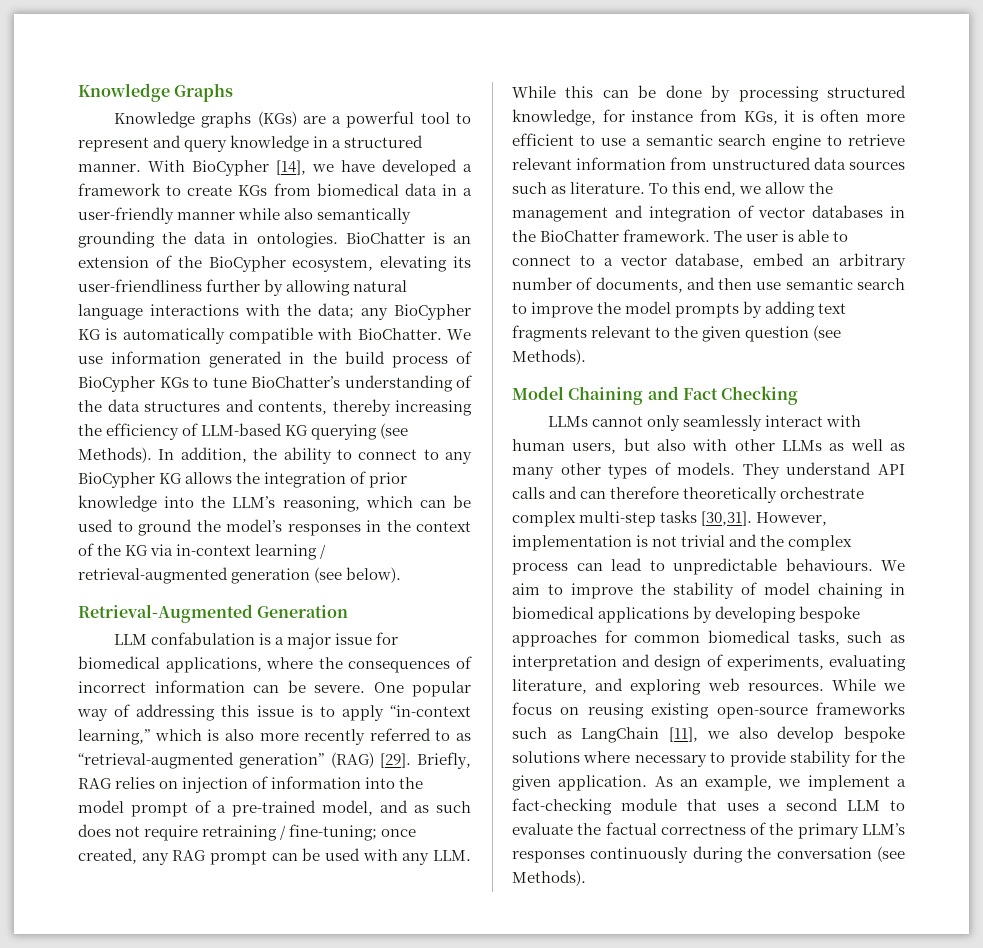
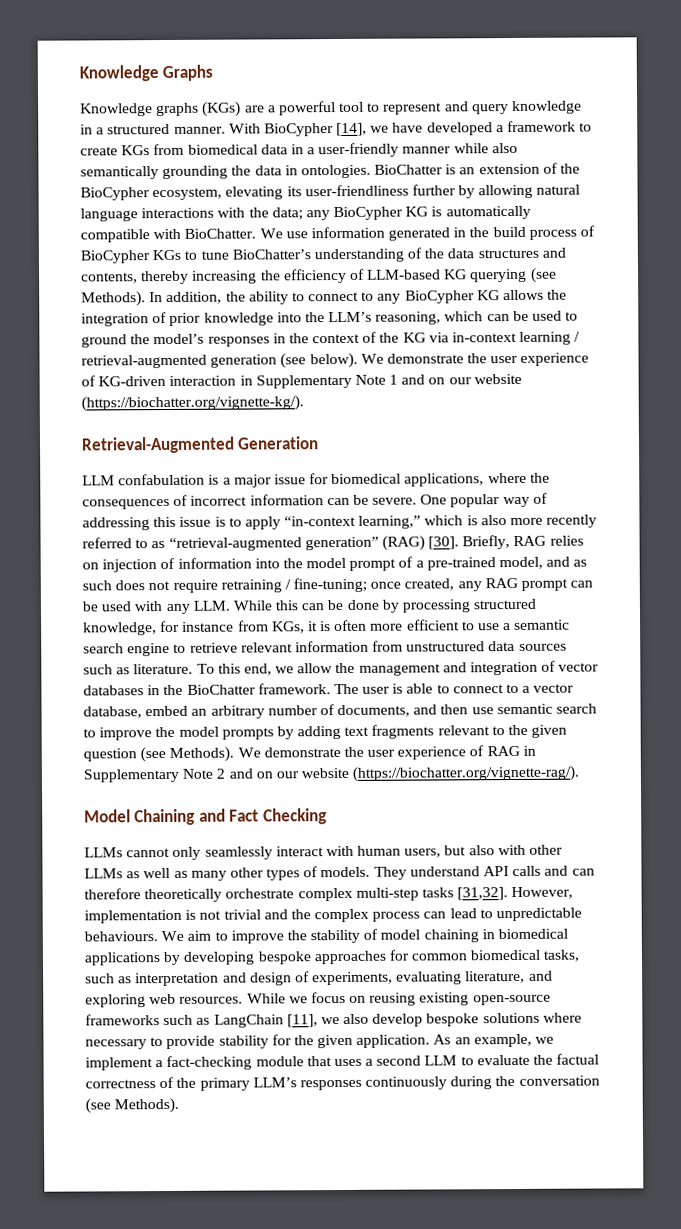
+ We demonstrate the user experience of KG-driven interaction in Supplementary Note 1 and on our website (https://biochatter.org/vignette-kg/).
- One popular way of addressing this issue is to apply “in-context learning,” which is also more recently referred to as “retrieval-augmented generation” (RAG) [29].
+ One popular way of addressing this issue is to apply “in-context learning,” which is also more recently referred to as “retrieval-augmented generation” (RAG) [30].
+ We demonstrate the user experience of RAG in Supplementary Note 2 and on our website (https://biochatter.org/vignette-rag/).
- They understand API calls and can therefore theoretically orchestrate complex multi-step tasks [30,31].
+ They understand API calls and can therefore theoretically orchestrate complex multi-step tasks [31,32].

